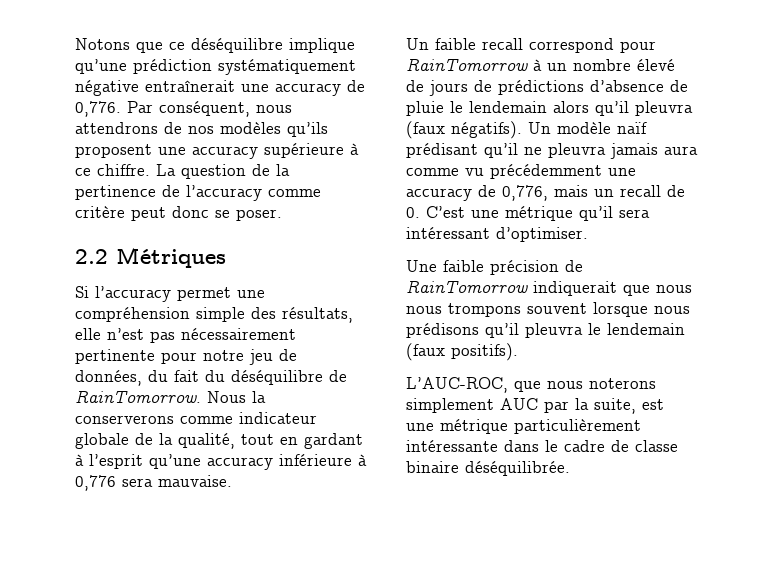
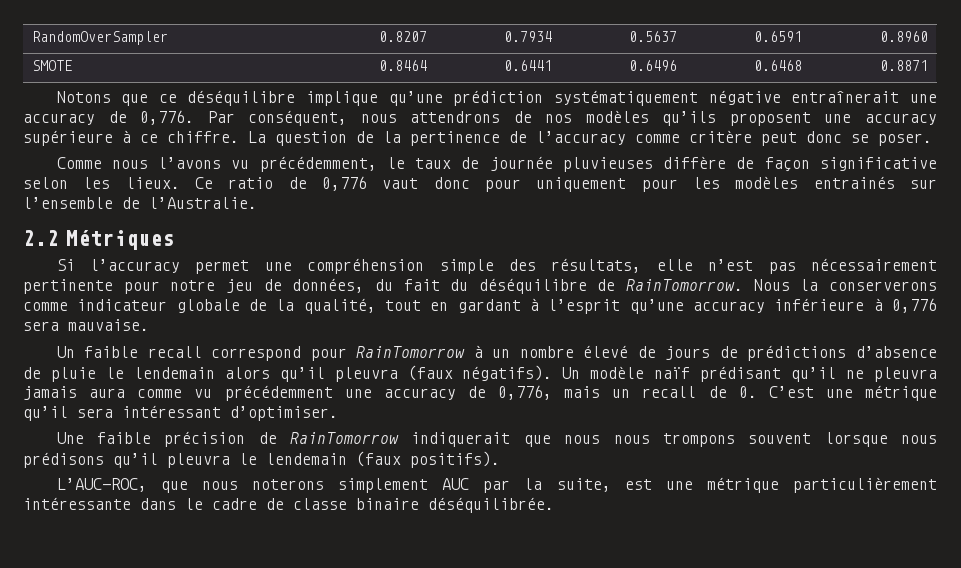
+ RandomOverSampler | 0.8207 | 0.7934 | 0.5637 | 0.6591 | 0.8960
+ SMOTE | 0.8464 | 0.6441 | 0.6496 | 0.6468 | 0.8871
+ Comme nous l’avons vu précédemment, le taux de journée pluvieuses diffère de façon significative selon les lieux. Ce ratio de 0,776 vaut donc pour uniquement pour les modèles entrainés sur l’ensemble de l’Australie.

